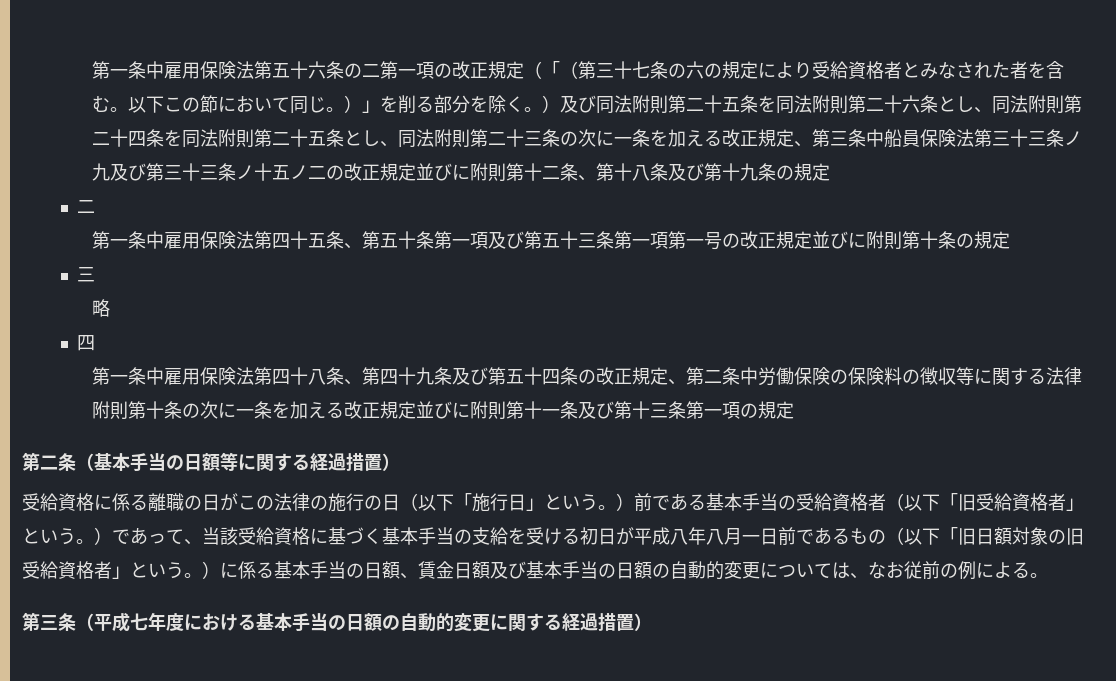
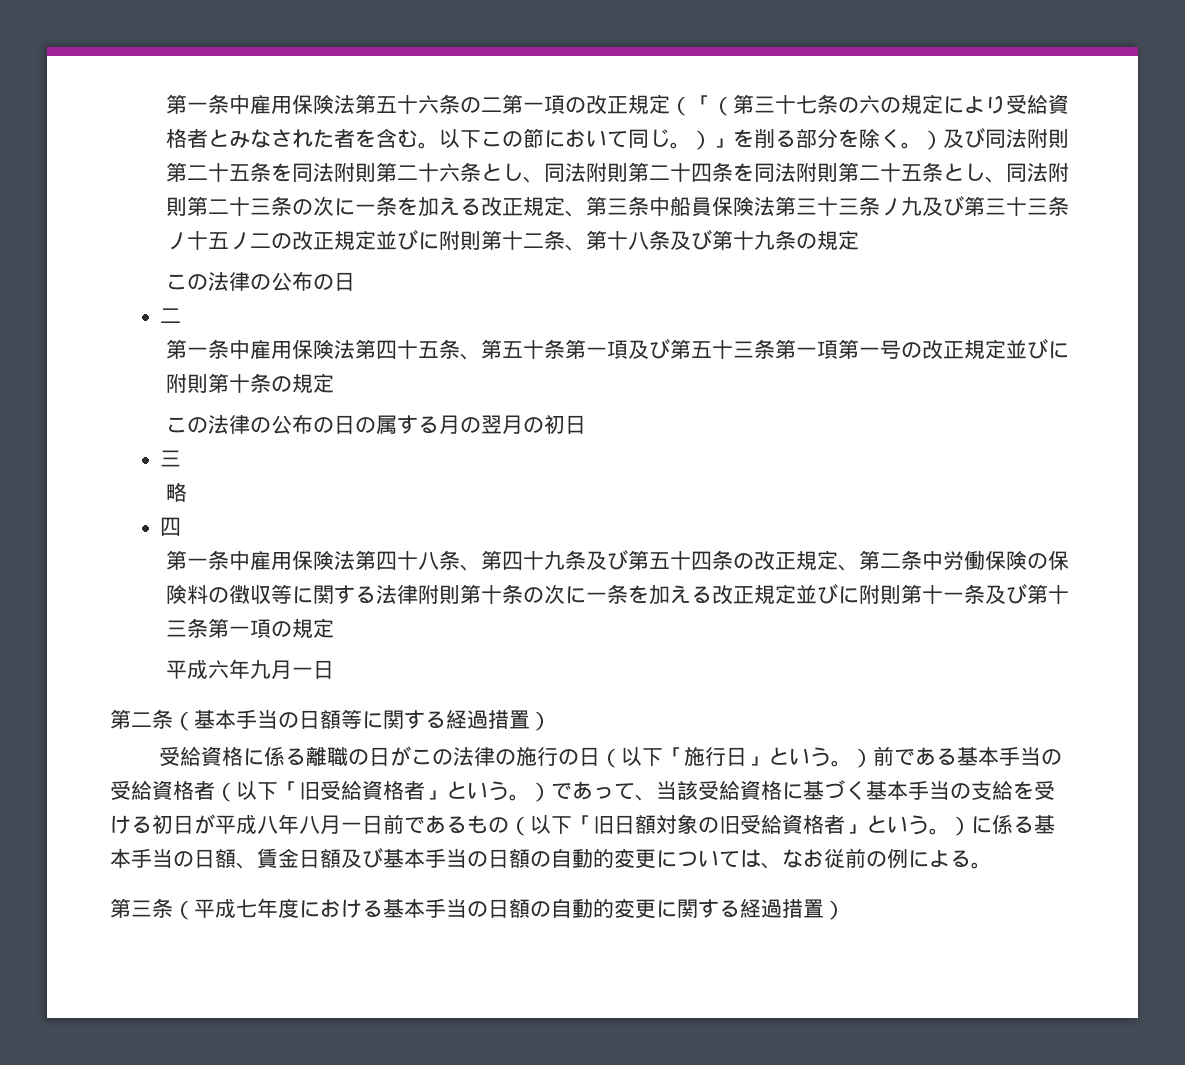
  以下この節において同じ。）」を削る部分を除く。）及び同法附則第二十五条を同法附則第二十六条とし、同法附則第二十四条を同法附則第二十五条とし、同法附則第二十三条の次に一条を加える改正規定、第三条中船員保険法第三十三条ノ九及び第三十三条ノ十五ノ二の改正規定並びに附則第十二条、第十八条及び第十九条の規定
+ この法律の公布の日
+ この法律の公布の日の属する月の翌月の初日
+ 平成六年九月一日

